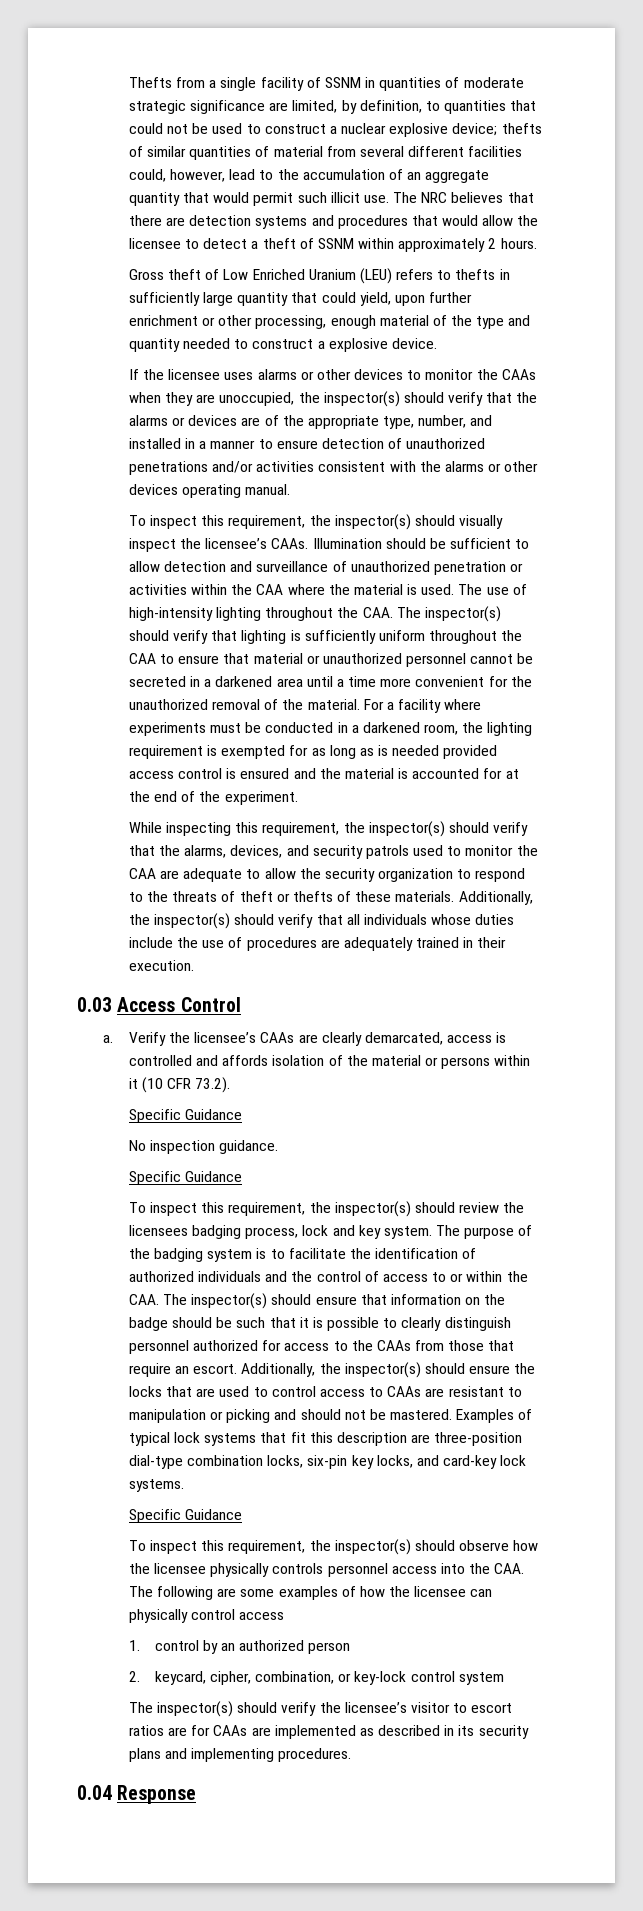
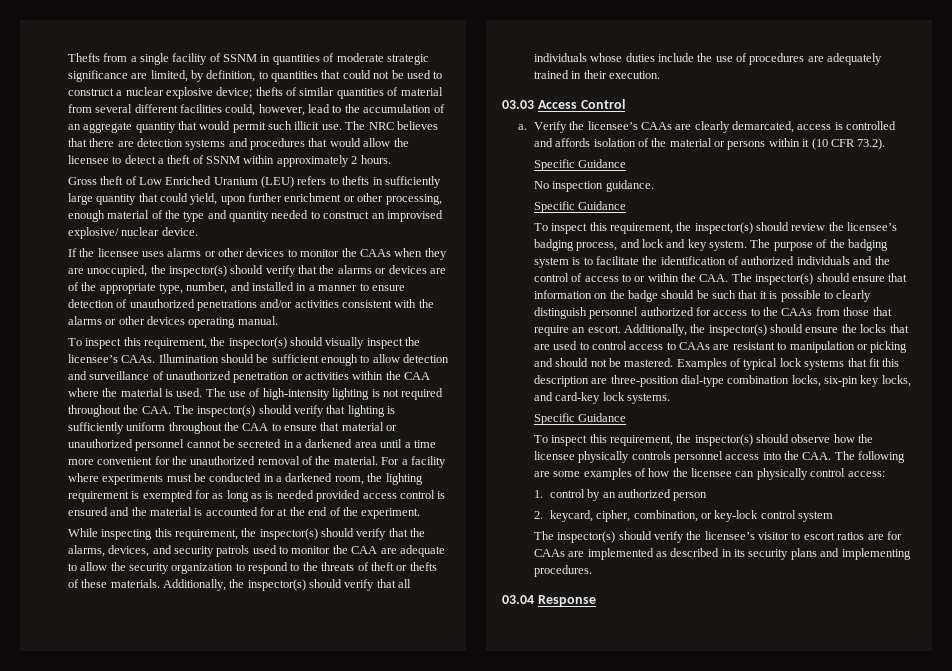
- Gross theft of Low Enriched Uranium (LEU) refers to thefts in sufficiently large quantity that could yield, upon further enrichment or other processing, enough material of the type and quantity needed to construct a explosive device.
+ Gross theft of Low Enriched Uranium (LEU) refers to thefts in sufficiently large quantity that could yield, upon further enrichment or other processing, enough material of the type and quantity needed to construct an improvised explosive/ nuclear device.
- Illumination should be sufficient to allow detection and surveillance of unauthorized penetration or activities within the CAA where the material is used.
+ Illumination should be sufficient enough to allow detection and surveillance of unauthorized penetration or activities within the CAA where the material is used.
- The use of high-intensity lighting throughout the CAA. The inspector(s) should verify that lighting is sufficiently uniform throughout the CAA to ensure that material or unauthorized personnel cannot be secreted in a darkened area until a time more convenient for the unauthorized removal of the material.
+ The use of high-intensity lighting is not required throughout the CAA. The inspector(s) should verify that lighting is sufficiently uniform throughout the CAA to ensure that material or unauthorized personnel cannot be secreted in a darkened area until a time more convenient for the unauthorized removal of the material.
- 0.03 Access Control
+ 03.03 Access Control
- To inspect this requirement, the inspector(s) should review the licensees badging process, lock and key system.
+ To inspect this requirement, the inspector(s) should review the licensee’s badging process, and lock and key system.
- To inspect this requirement, the inspector(s) should observe how the licensee physically controls personnel access into the CAA. The following are some examples of how the licensee can physically control access
+ To inspect this requirement, the inspector(s) should observe how the licensee physically controls personnel access into the CAA. The following are some examples of how the licensee can physically control access:
- 0.04 Response
+ 03.04 Response

